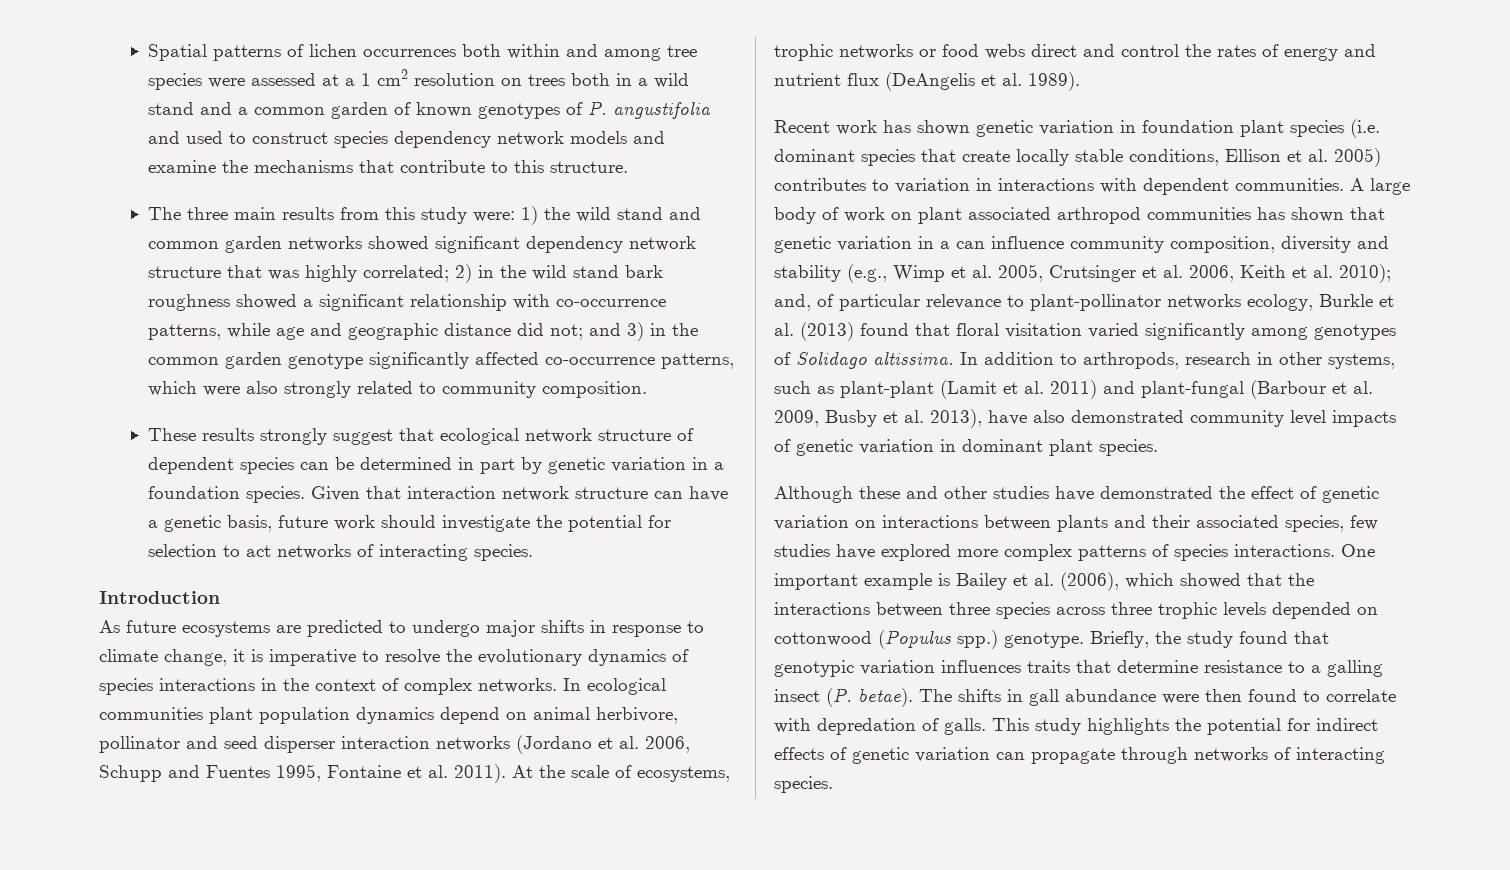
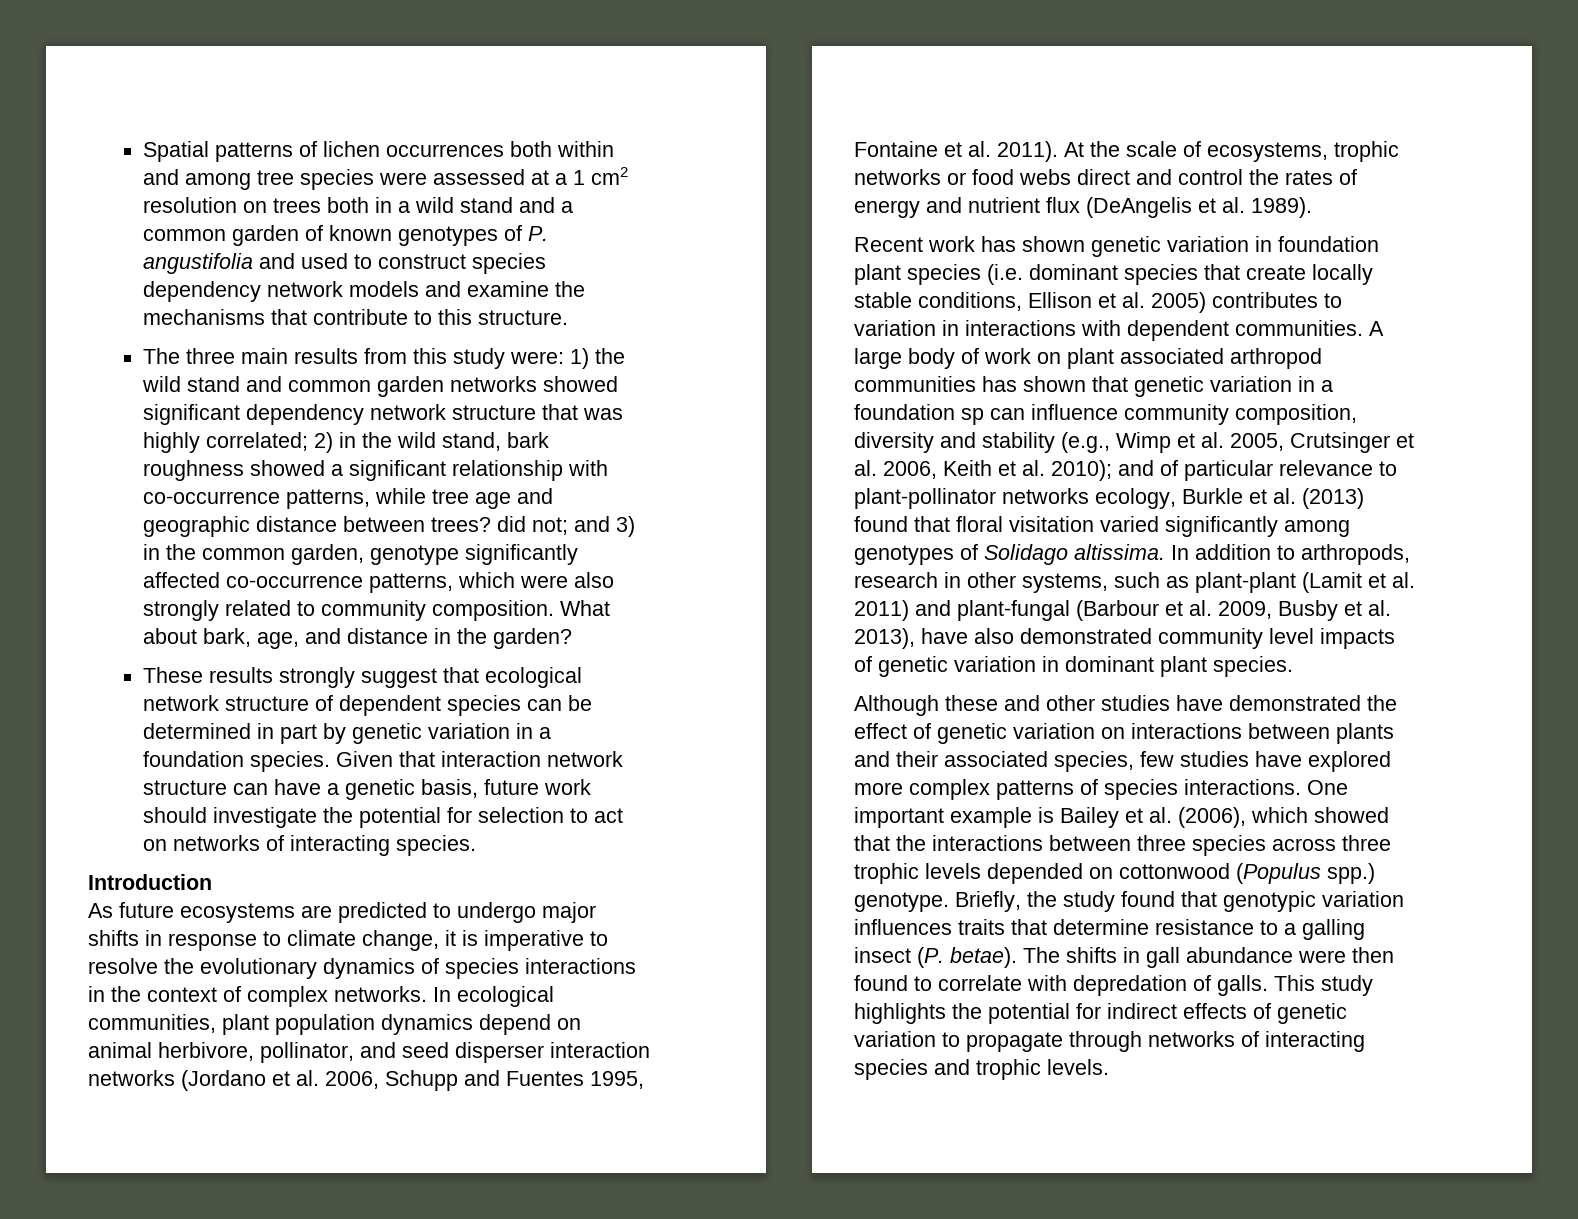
- 2) in the wild stand bark roughness showed a significant relationship with co-occurrence patterns, while age and geographic distance did not;
+ 2) in the wild stand, bark roughness showed a significant relationship with co-occurrence patterns, while tree age and geographic distance between trees? did not;
- and 3) in the common garden genotype significantly affected co-occurrence patterns, which were also strongly related to community composition.
+ and 3) in the common garden, genotype significantly affected co-occurrence patterns, which were also strongly related to community composition. What about bark, age, and distance in the garden?
- Given that interaction network structure can have a genetic basis, future work should investigate the potential for selection to act networks of interacting species.
+ Given that interaction network structure can have a genetic basis, future work should investigate the potential for selection to act on networks of interacting species.
- In ecological communities plant population dynamics depend on animal herbivore, pollinator and seed disperser interaction networks (Jordano et al. 2006, Schupp and Fuentes 1995, Fontaine et al. 2011).
+ In ecological communities, plant population dynamics depend on animal herbivore, pollinator, and seed disperser interaction networks (Jordano et al. 2006, Schupp and Fuentes 1995, Fontaine et al. 2011).
- A large body of work on plant associated arthropod communities has shown that genetic variation in a can influence community composition, diversity and stability (e.g., Wimp et al. 2005, Crutsinger et al. 2006, Keith et al. 2010); and, of particular relevance to plant-pollinator networks ecology, Burkle et al. (2013) found that floral visitation varied significantly among genotypes of Solidago altissima.
+ A large body of work on plant associated arthropod communities has shown that genetic variation in a foundation sp can influence community composition, diversity and stability (e.g., Wimp et al. 2005, Crutsinger et al. 2006, Keith et al. 2010); and of particular relevance to plant-pollinator networks ecology, Burkle et al. (2013) found that floral visitation varied significantly among genotypes of Solidago altissima.
- This study highlights the potential for indirect effects of genetic variation can propagate through networks of interacting species.
+ This study highlights the potential for indirect effects of genetic variation to propagate through networks of interacting species and trophic levels.

